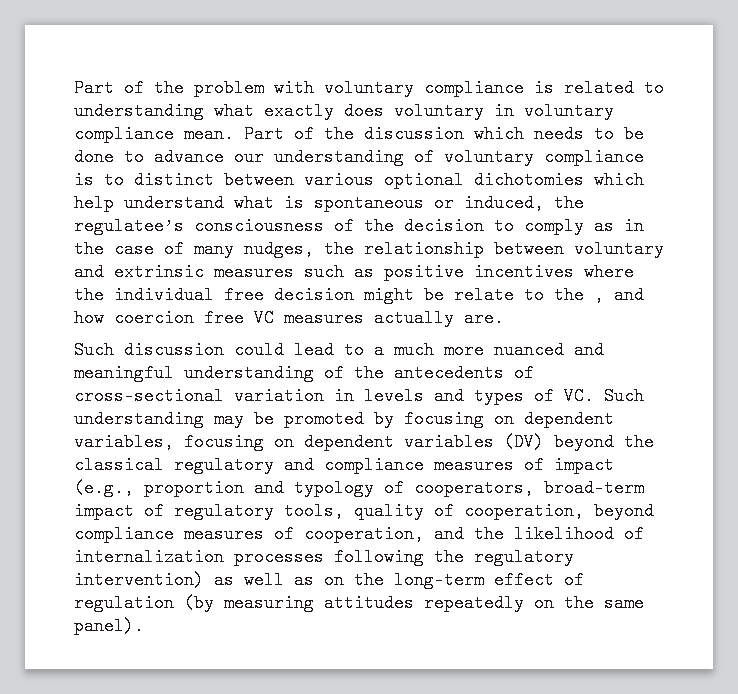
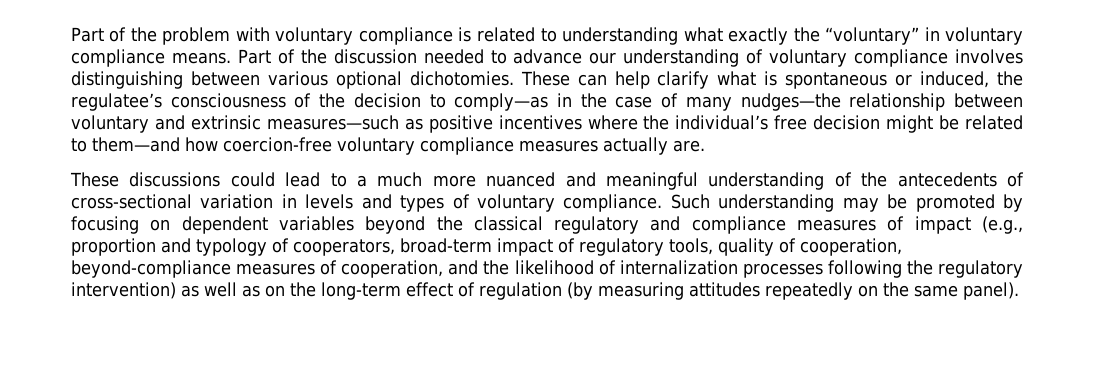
- Part of the problem with voluntary compliance is related to understanding what exactly does voluntary in voluntary compliance mean.
+ Part of the problem with voluntary compliance is related to understanding what exactly the “voluntary” in voluntary compliance means.
- Part of the discussion which needs to be done to advance our understanding of voluntary compliance is to distinct between various optional dichotomies which help understand what is spontaneous or induced, the regulatee’s consciousness of the decision to comply as in the case of many nudges, the relationship between voluntary and extrinsic measures such as positive incentives where the individual free decision might be relate to the , and how coercion free VC measures actually are.
+ Part of the discussion needed to advance our understanding of voluntary compliance involves distinguishing between various optional dichotomies. These can help clarify what is spontaneous or induced, the regulatee’s consciousness of the decision to comply—as in the case of many nudges—the relationship between voluntary and extrinsic measures—such as positive incentives where the individual’s free decision might be related to them—and how coercion-free voluntary compliance measures actually are.
- Such discussion could lead to a much more nuanced and meaningful understanding of the antecedents of cross-sectional variation in levels and types of VC. Such understanding may be promoted by focusing on dependent variables, focusing on dependent variables (DV) beyond the classical regulatory and compliance measures of impact (e.g., proportion and typology of cooperators, broad-term impact of regulatory tools, quality of cooperation, beyond compliance measures of cooperation, and the likelihood of internalization processes following the regulatory intervention) as well as on the long-term effect of regulation (by measuring attitudes repeatedly on the same panel).
+ These discussions could lead to a much more nuanced and meaningful understanding of the antecedents of cross-sectional variation in levels and types of voluntary compliance. Such understanding may be promoted by focusing on dependent variables beyond the classical regulatory and compliance measures of impact (e.g., proportion and typology of cooperators, broad-term impact of regulatory tools, quality of cooperation, beyond-compliance measures of cooperation, and the likelihood of internalization processes following the regulatory intervention) as well as on the long-term effect of regulation (by measuring attitudes repeatedly on the same panel).

